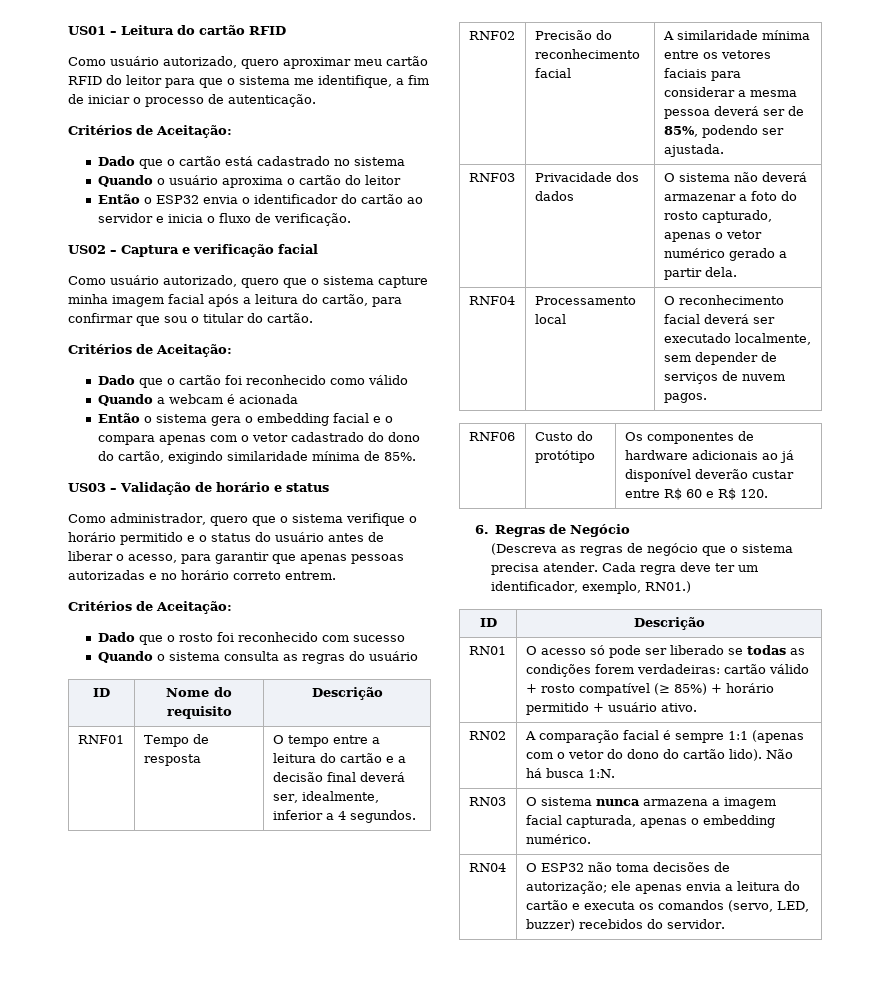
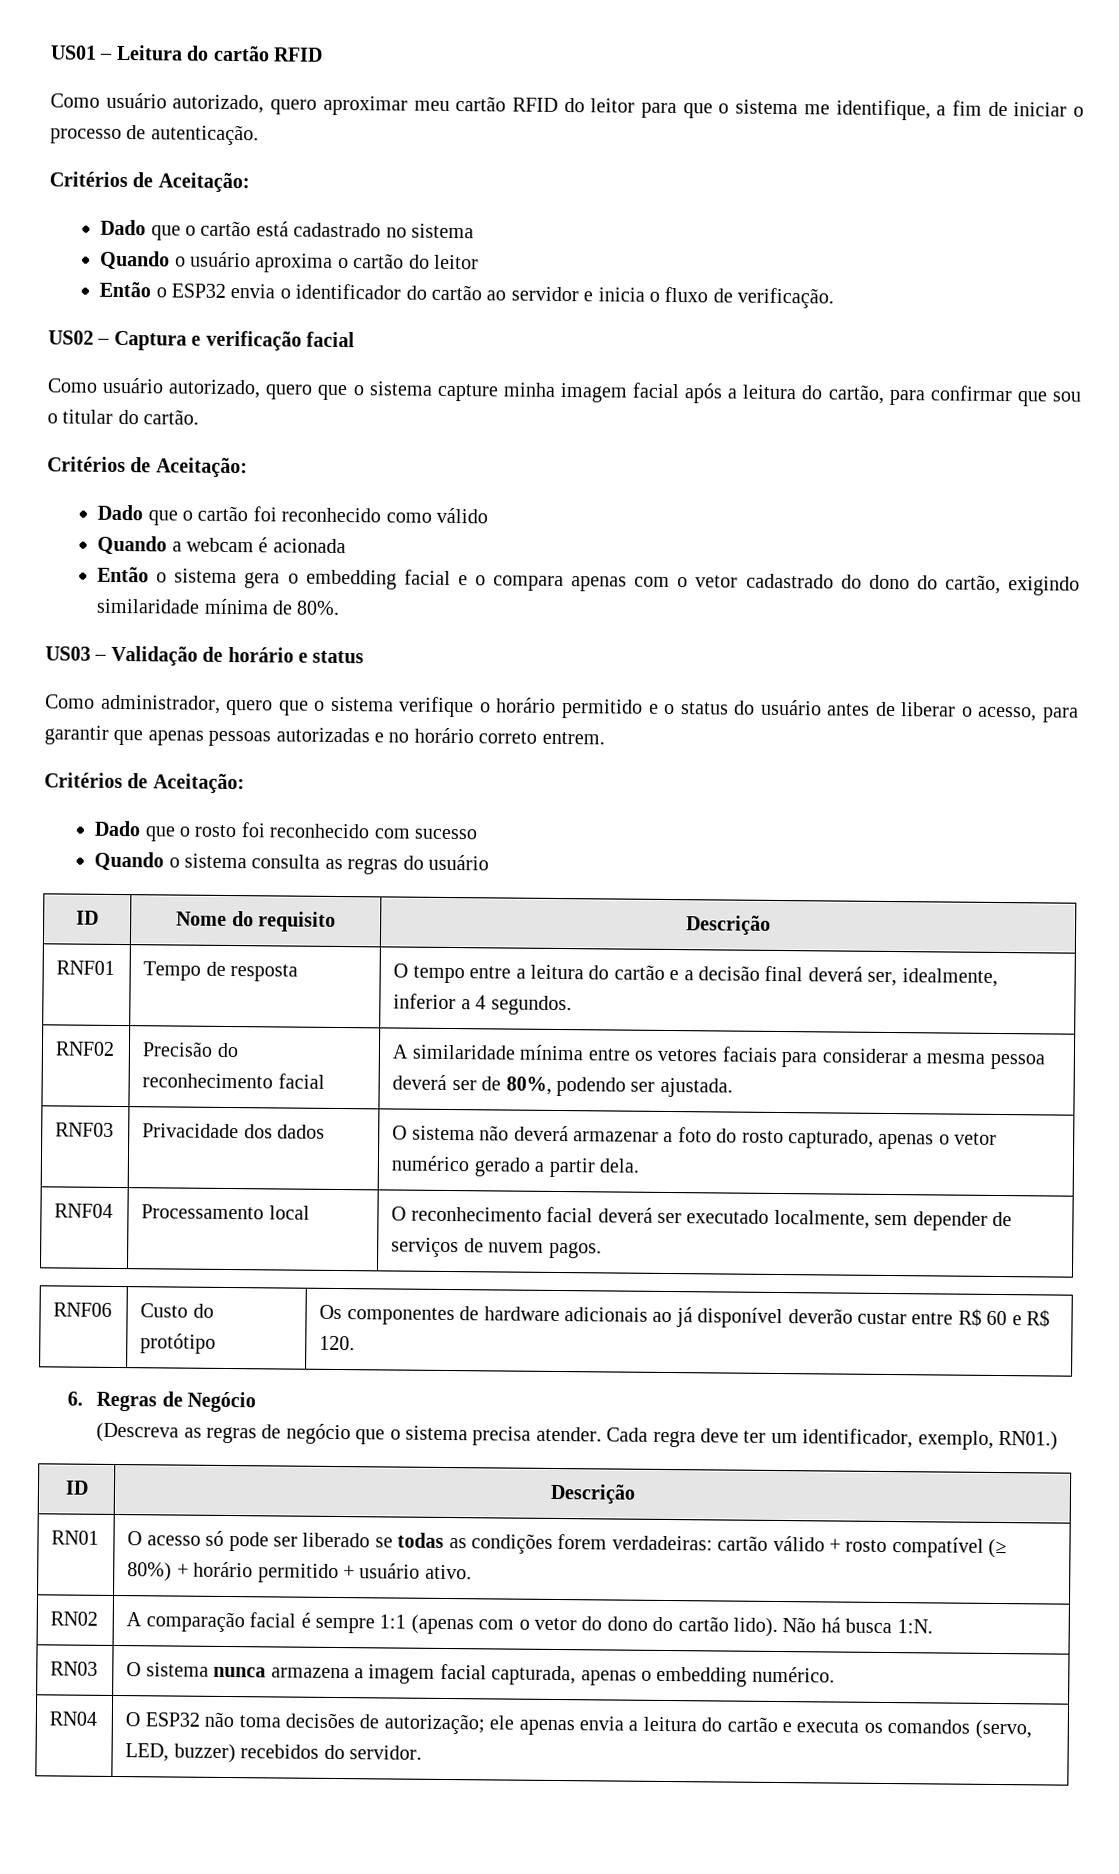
- Então o sistema gera o embedding facial e o compara apenas com o vetor cadastrado do dono do cartão, exigindo similaridade mínima de 85%.
+ Então o sistema gera o embedding facial e o compara apenas com o vetor cadastrado do dono do cartão, exigindo similaridade mínima de 80%.
- RNF02 | Precisão do reconhecimento facial | A similaridade mínima entre os vetores faciais para considerar a mesma pessoa deverá ser de 85%, podendo ser ajustada.
+ RNF02 | Precisão do reconhecimento facial | A similaridade mínima entre os vetores faciais para considerar a mesma pessoa deverá ser de 80%, podendo ser ajustada.
- RN01 | O acesso só pode ser liberado se todas as condições forem verdadeiras: cartão válido + rosto compatível (≥ 85%) + horário permitido + usuário ativo.
+ RN01 | O acesso só pode ser liberado se todas as condições forem verdadeiras: cartão válido + rosto compatível (≥ 80%) + horário permitido + usuário ativo.

